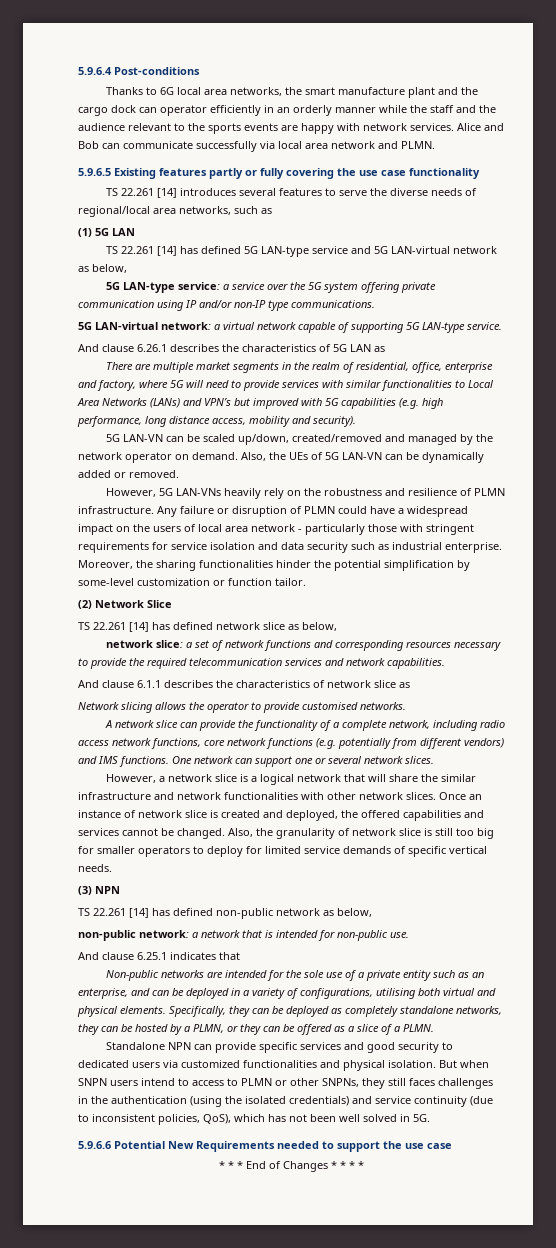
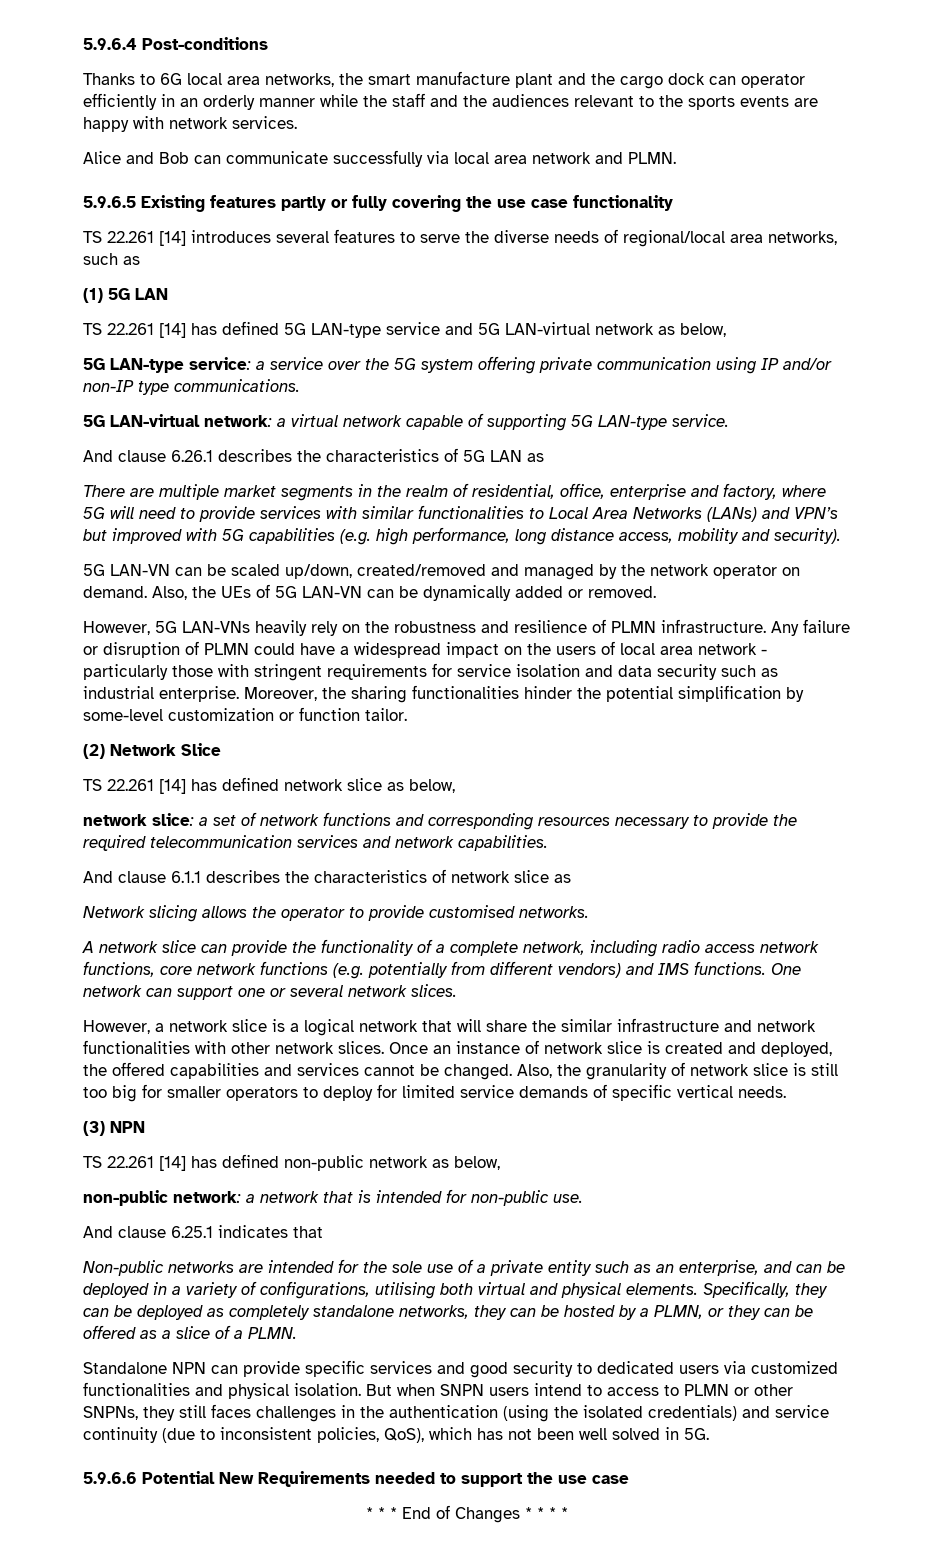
- Thanks to 6G local area networks, the smart manufacture plant and the cargo dock can operator efficiently in an orderly manner while the staff and the audience relevant to the sports events are happy with network services. Alice and Bob can communicate successfully via local area network and PLMN.
+ Thanks to 6G local area networks, the smart manufacture plant and the cargo dock can operator efficiently in an orderly manner while the staff and the audiences relevant to the sports events are happy with network services.
+ Alice and Bob can communicate successfully via local area network and PLMN.

